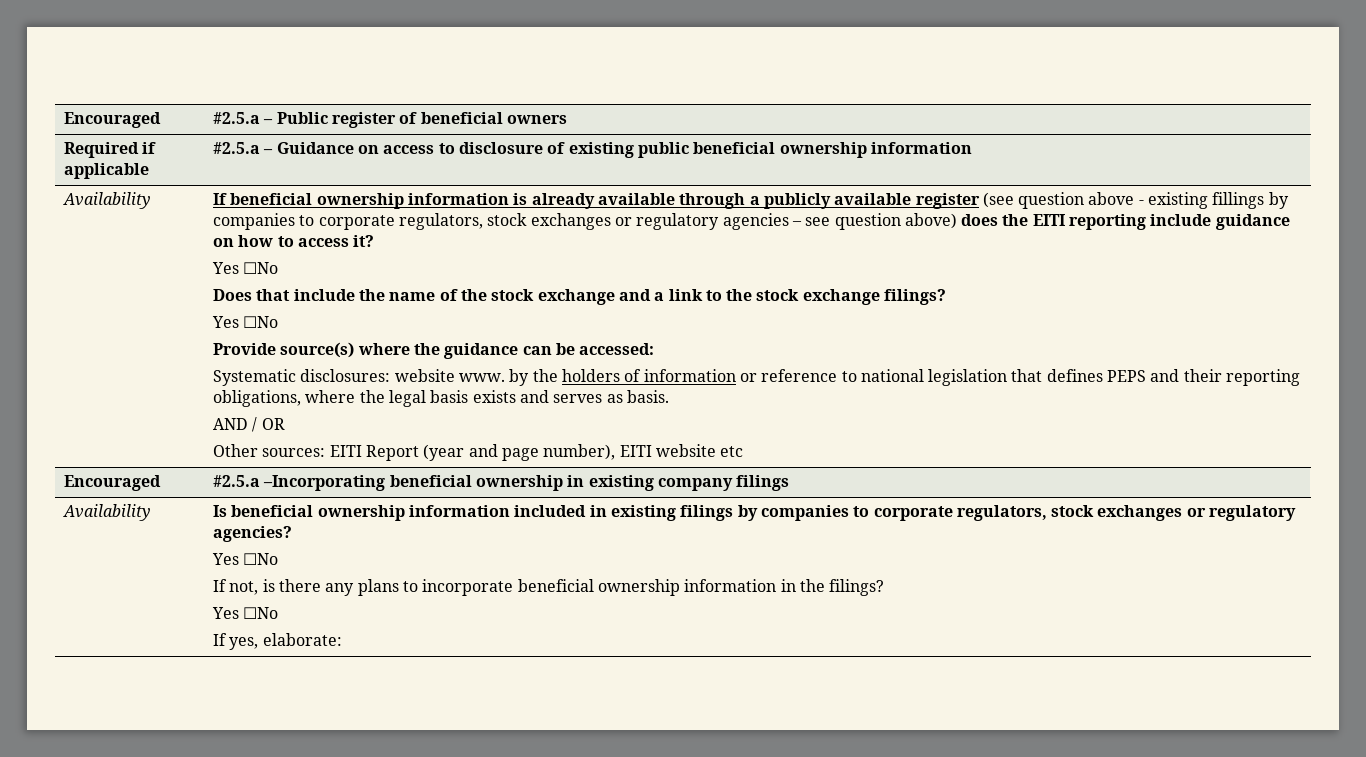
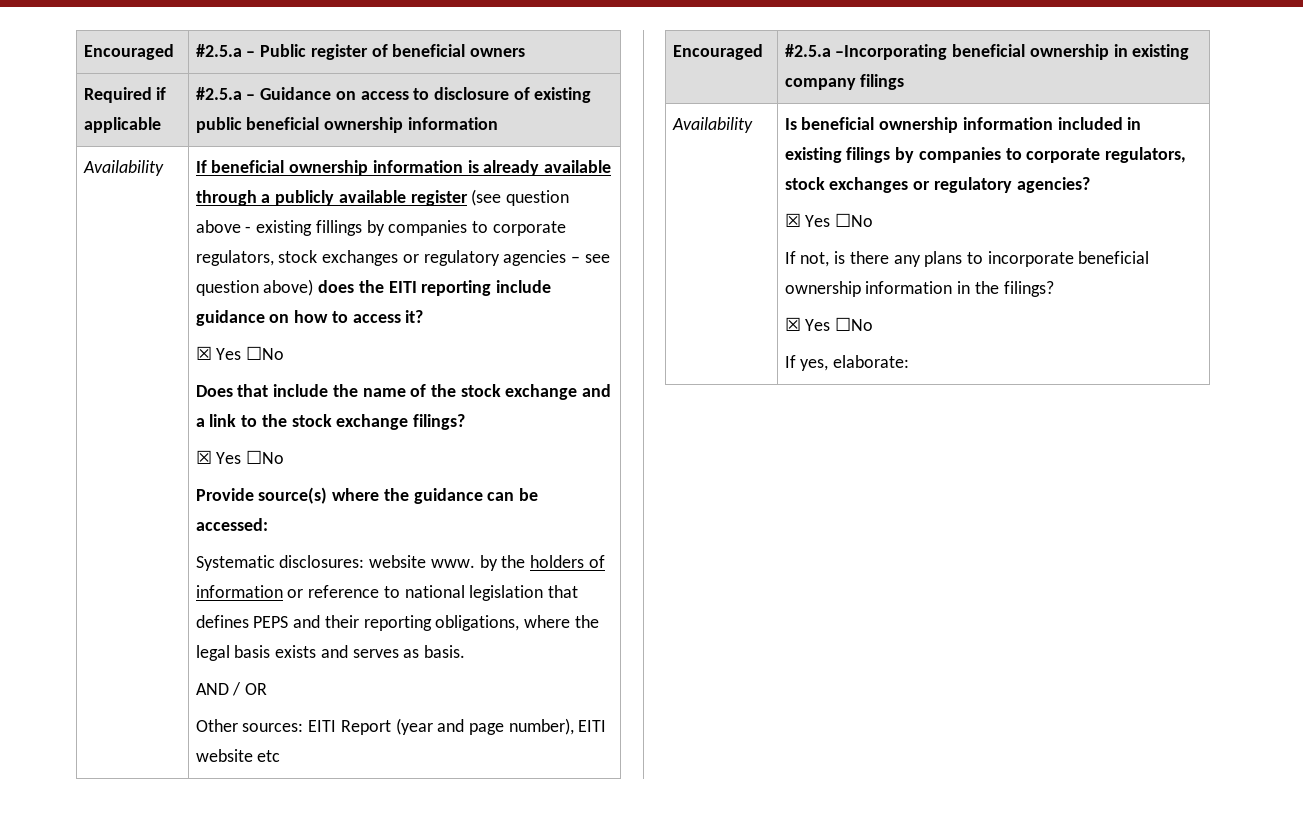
  If beneficial ownership information is already available through a publicly available register (see question above - existing fillings by companies to corporate regulators, stock exchanges or regulatory agencies – see question above) does the EITI reporting include guidance on how to access it?
- Yes ☐No
+ ☒ Yes ☐No
  Does that include the name of the stock exchange and a link to the stock exchange filings?
- Yes ☐No
+ ☒ Yes ☐No
  Is beneficial ownership information included in existing filings by companies to corporate regulators, stock exchanges or regulatory agencies?
- Yes ☐No
+ ☒ Yes ☐No
  If not, is there any plans to incorporate beneficial ownership information in the filings?
- Yes ☐No
+ ☒ Yes ☐No

